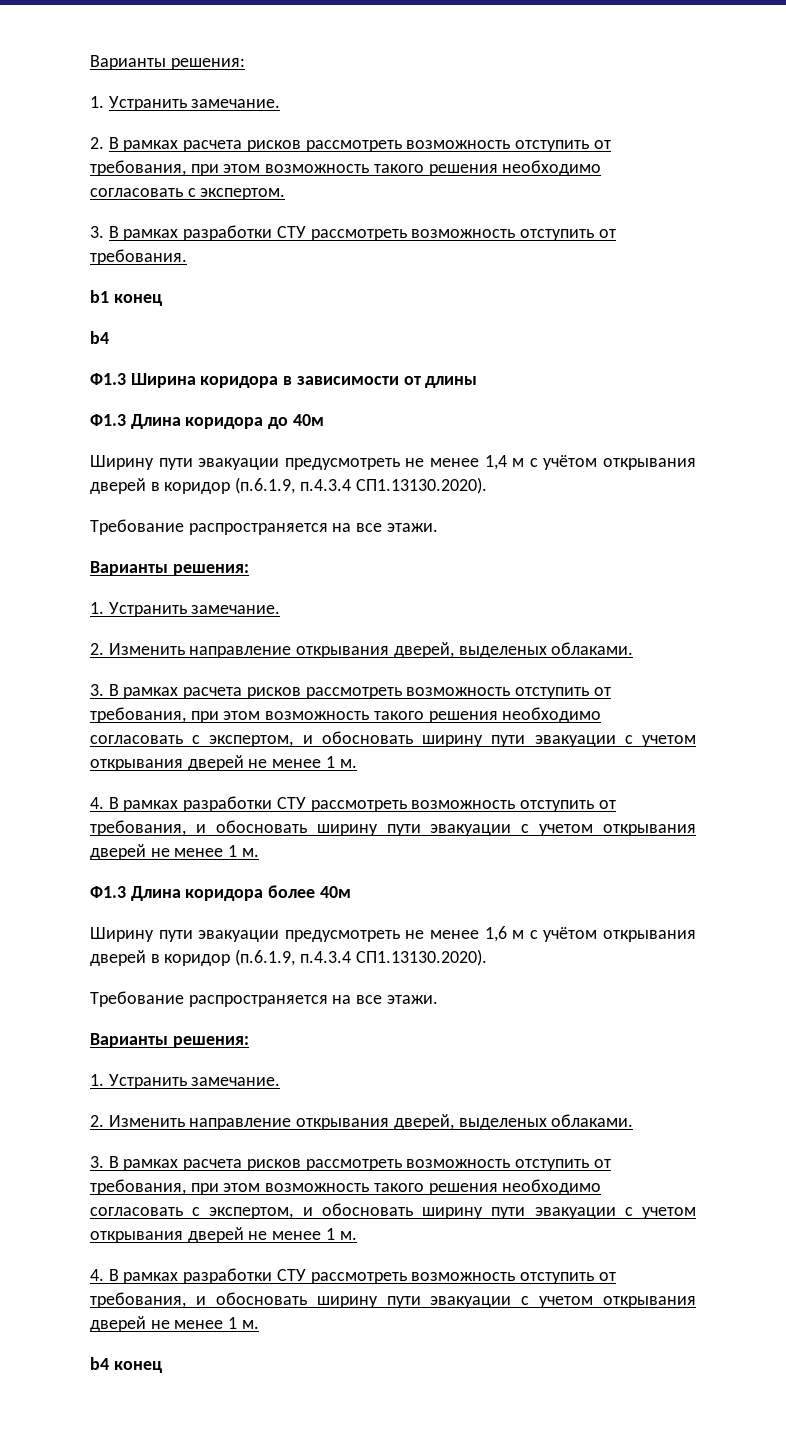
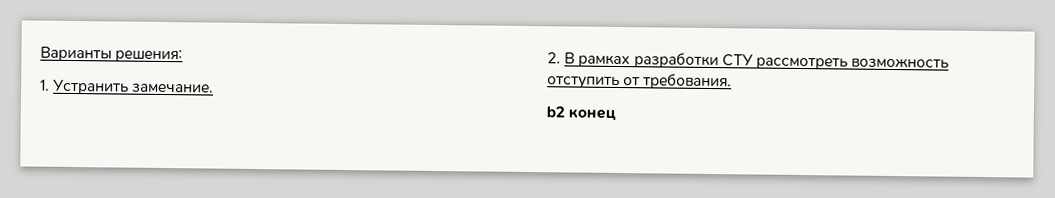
- 2. В рамках расчета рисков рассмотреть возможность отступить от требования, при этом возможность такого решения необходимо согласовать с экспертом.
- 3. В рамках разработки СТУ рассмотреть возможность отступить от требования.
+ 2. В рамках разработки СТУ рассмотреть возможность отступить от требования.
- b1 конец
- b4
- Ф1.3 Ширина коридора в зависимости от длины
- Ф1.3 Длина коридора до 40м
- Ширину пути эвакуации предусмотреть не менее 1,4 м с учётом открывания дверей в коридор (п.6.1.9, п.4.3.4 СП1.13130.2020).
- Требование распространяется на все этажи.
- Варианты решения:
- 1. Устранить замечание.
- 2. Изменить направление открывания дверей, выделеных облаками.
- 3. В рамках расчета рисков рассмотреть возможность отступить от требования, при этом возможность такого решения необходимо согласовать с экспертом, и обосновать ширину пути эвакуации с учетом открывания дверей не менее 1 м.
- 4. В рамках разработки СТУ рассмотреть возможность отступить от требования, и обосновать ширину пути эвакуации с учетом открывания дверей не менее 1 м.
- Ф1.3 Длина коридора более 40м
- Ширину пути эвакуации предусмотреть не менее 1,6 м с учётом открывания дверей в коридор (п.6.1.9, п.4.3.4 СП1.13130.2020).
- Требование распространяется на все этажи.
- Варианты решения:
- 1. Устранить замечание.
- 2. Изменить направление открывания дверей, выделеных облаками.
- 3. В рамках расчета рисков рассмотреть возможность отступить от требования, при этом возможность такого решения необходимо согласовать с экспертом, и обосновать ширину пути эвакуации с учетом открывания дверей не менее 1 м.
- 4. В рамках разработки СТУ рассмотреть возможность отступить от требования, и обосновать ширину пути эвакуации с учетом открывания дверей не менее 1 м.
- b4 конец
+ b2 конец

